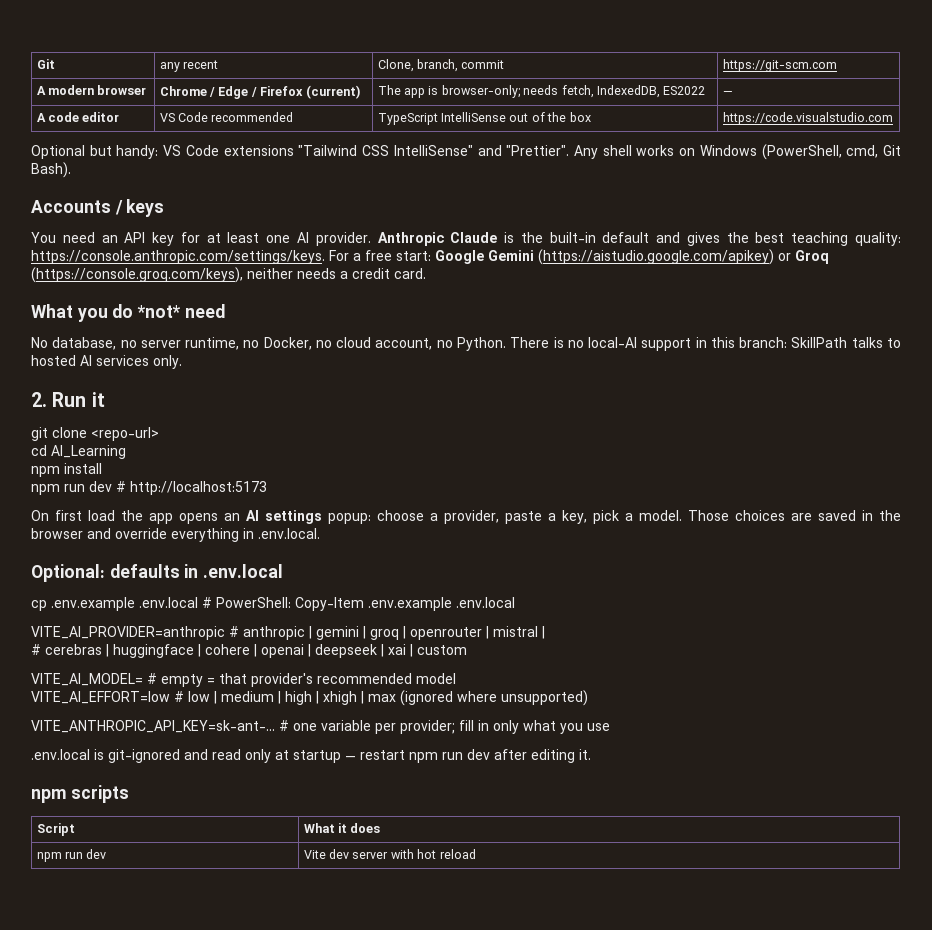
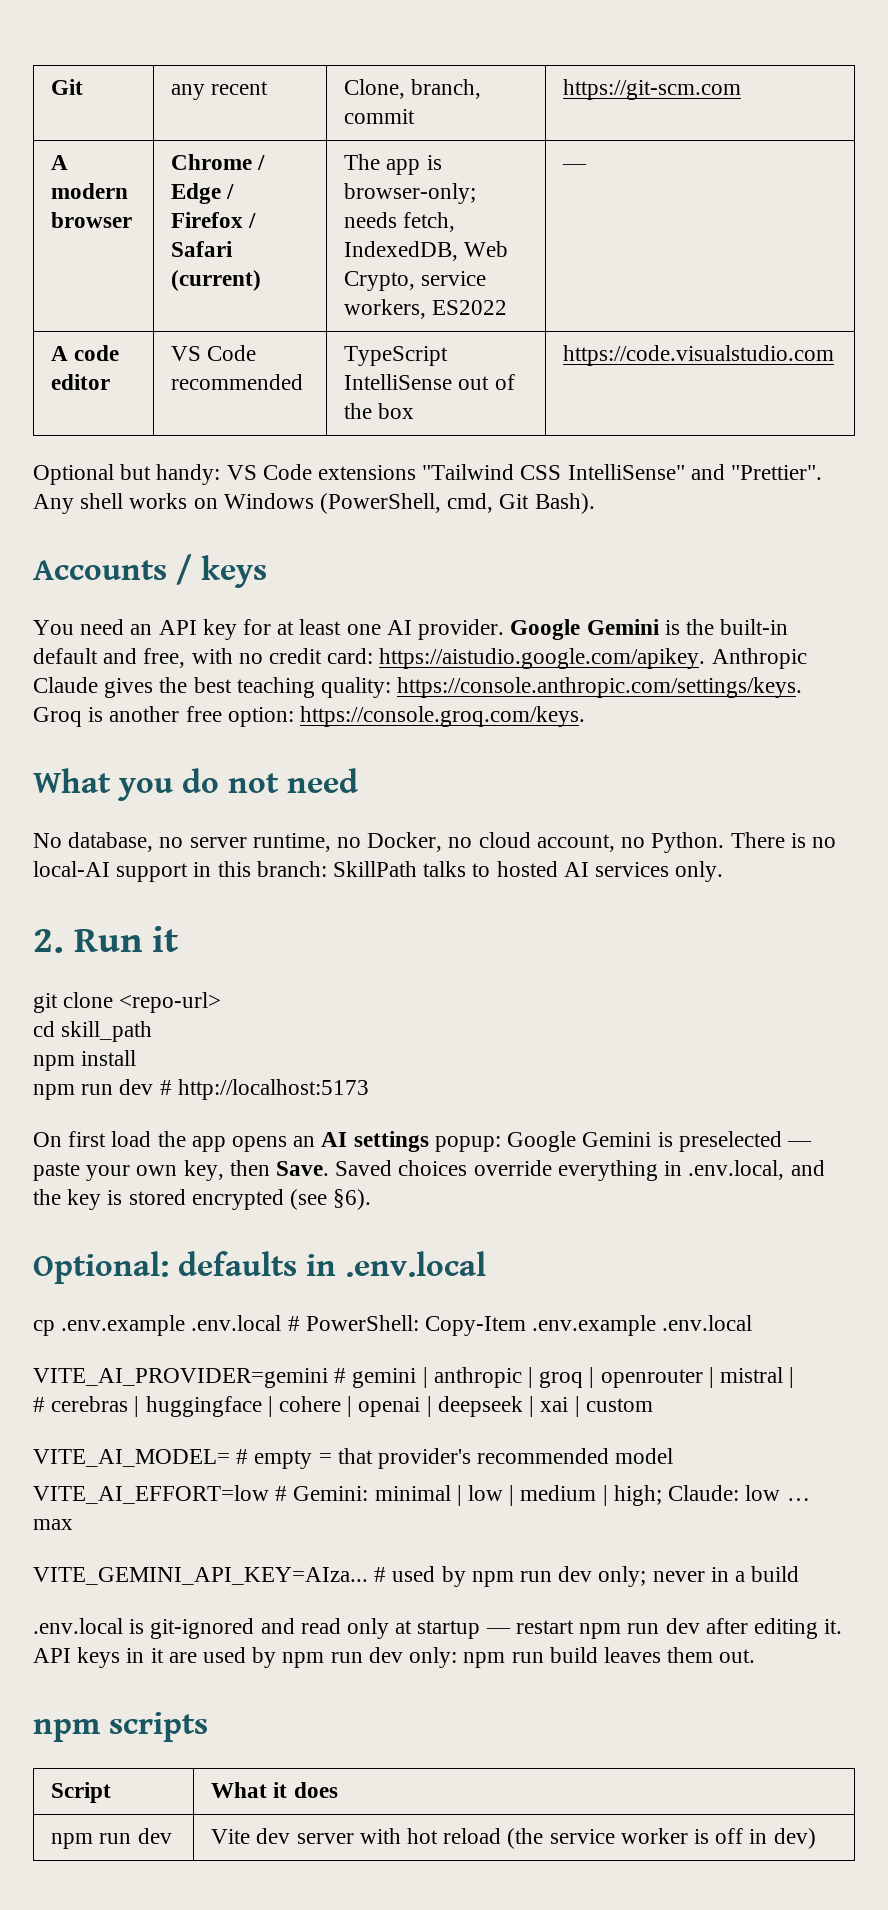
- A modern browser | Chrome / Edge / Firefox (current) | The app is browser-only; needs fetch, IndexedDB, ES2022 | —
+ A modern browser | Chrome / Edge / Firefox / Safari (current) | The app is browser-only; needs fetch, IndexedDB, Web Crypto, service workers, ES2022 | —
- Anthropic Claude is the built-in default and gives the best teaching quality: https://console.anthropic.com/settings/keys. For a free start: Google Gemini (https://aistudio.google.com/apikey) or Groq (https://console.groq.com/keys), neither needs a credit card.
+ Google Gemini is the built-in default and free, with no credit card: https://aistudio.google.com/apikey. Anthropic Claude gives the best teaching quality: https://console.anthropic.com/settings/keys. Groq is another free option: https://console.groq.com/keys.
- What you do *not* need
+ What you do not need
- cd AI_Learning
+ cd skill_path
- On first load the app opens an AI settings popup: choose a provider, paste a key, pick a model. Those choices are saved in the browser and override everything in .env.local.
+ On first load the app opens an AI settings popup: Google Gemini is preselected — paste your own key, then Save. Saved choices override everything in .env.local, and the key is stored encrypted (see §6).
- VITE_AI_PROVIDER=anthropic # anthropic | gemini | groq | openrouter | mistral |
+ VITE_AI_PROVIDER=gemini # gemini | anthropic | groq | openrouter | mistral |
- VITE_AI_EFFORT=low # low | medium | high | xhigh | max (ignored where unsupported)
- VITE_ANTHROPIC_API_KEY=sk-ant-... # one variable per provider; fill in only what you use
+ VITE_AI_EFFORT=low # Gemini: minimal | low | medium | high; Claude: low … max
+ VITE_GEMINI_API_KEY=AIza... # used by npm run dev only; never in a build
+ API keys in it are used by npm run dev only: npm run build leaves them out.
- npm run dev | Vite dev server with hot reload
+ npm run dev | Vite dev server with hot reload (the service worker is off in dev)

